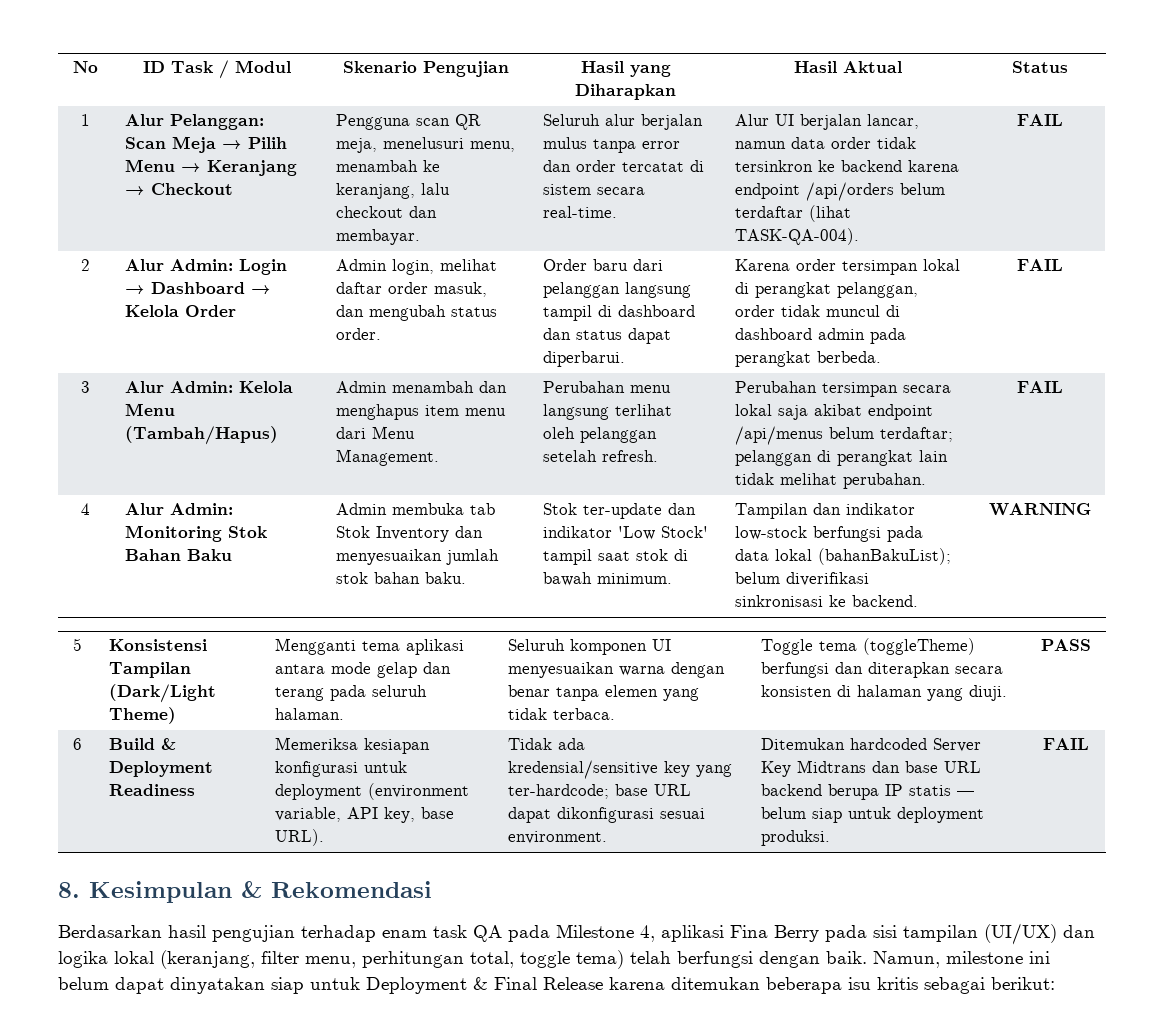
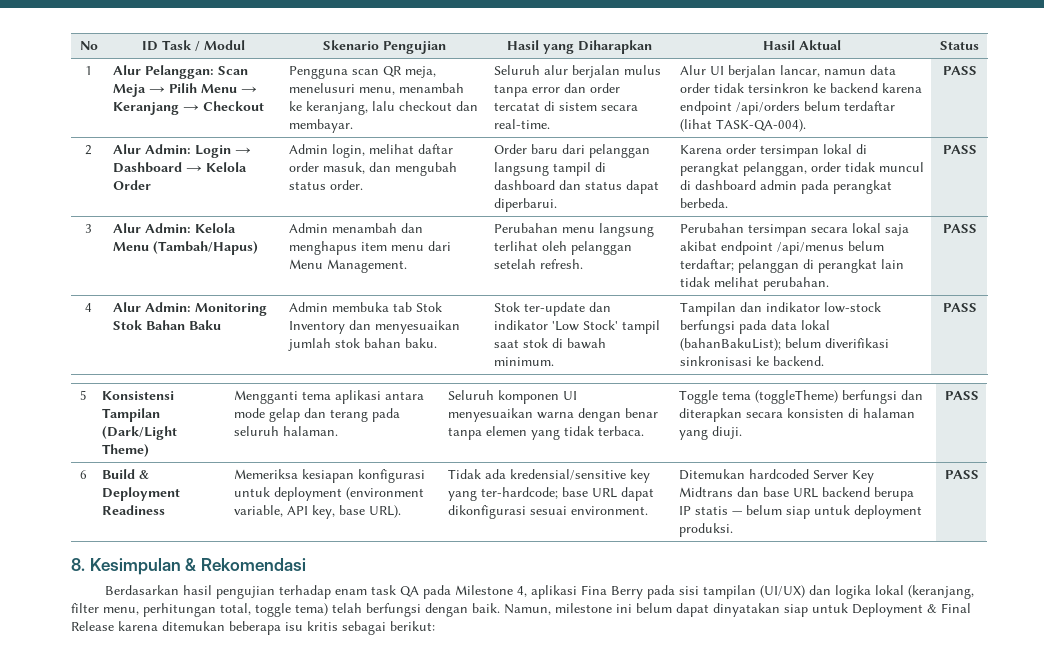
- Alur UI berjalan lancar, namun data order tidak tersinkron ke backend karena endpoint /api/orders belum terdaftar (lihat TASK-QA-004). | FAIL
+ Alur UI berjalan lancar, namun data order tidak tersinkron ke backend karena endpoint /api/orders belum terdaftar (lihat TASK-QA-004). | PASS
- Karena order tersimpan lokal di perangkat pelanggan, order tidak muncul di dashboard admin pada perangkat berbeda. | FAIL
+ Karena order tersimpan lokal di perangkat pelanggan, order tidak muncul di dashboard admin pada perangkat berbeda. | PASS
- Perubahan tersimpan secara lokal saja akibat endpoint /api/menus belum terdaftar; pelanggan di perangkat lain tidak melihat perubahan. | FAIL
+ Perubahan tersimpan secara lokal saja akibat endpoint /api/menus belum terdaftar; pelanggan di perangkat lain tidak melihat perubahan. | PASS
- Tampilan dan indikator low-stock berfungsi pada data lokal (bahanBakuList); belum diverifikasi sinkronisasi ke backend. | WARNING
+ Tampilan dan indikator low-stock berfungsi pada data lokal (bahanBakuList); belum diverifikasi sinkronisasi ke backend. | PASS
- Ditemukan hardcoded Server Key Midtrans dan base URL backend berupa IP statis — belum siap untuk deployment produksi. | FAIL
+ Ditemukan hardcoded Server Key Midtrans dan base URL backend berupa IP statis — belum siap untuk deployment produksi. | PASS

